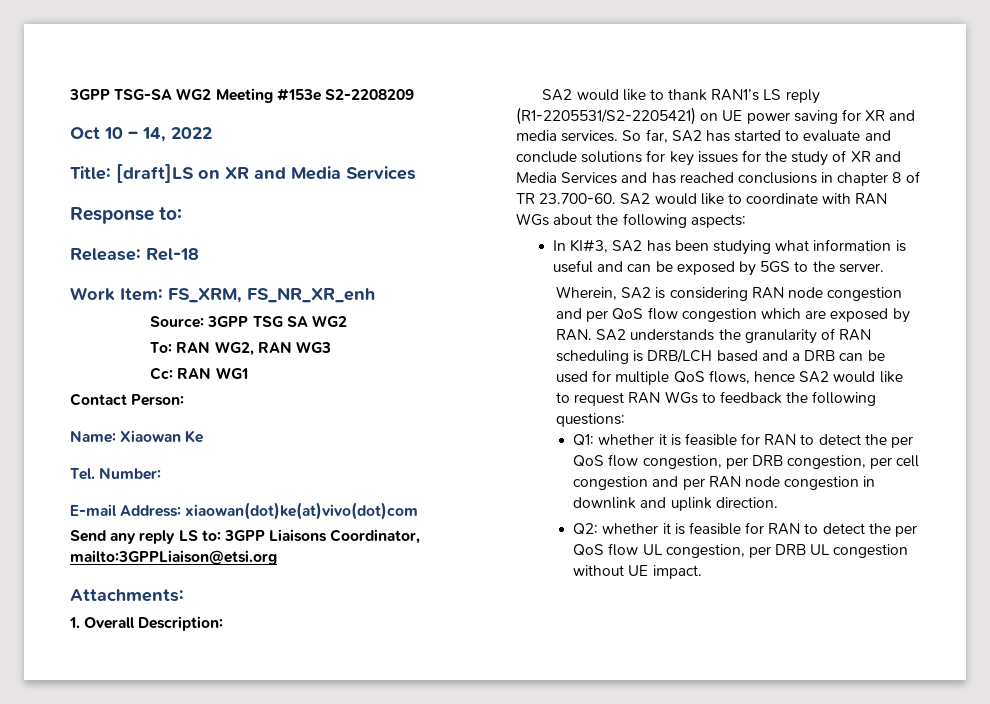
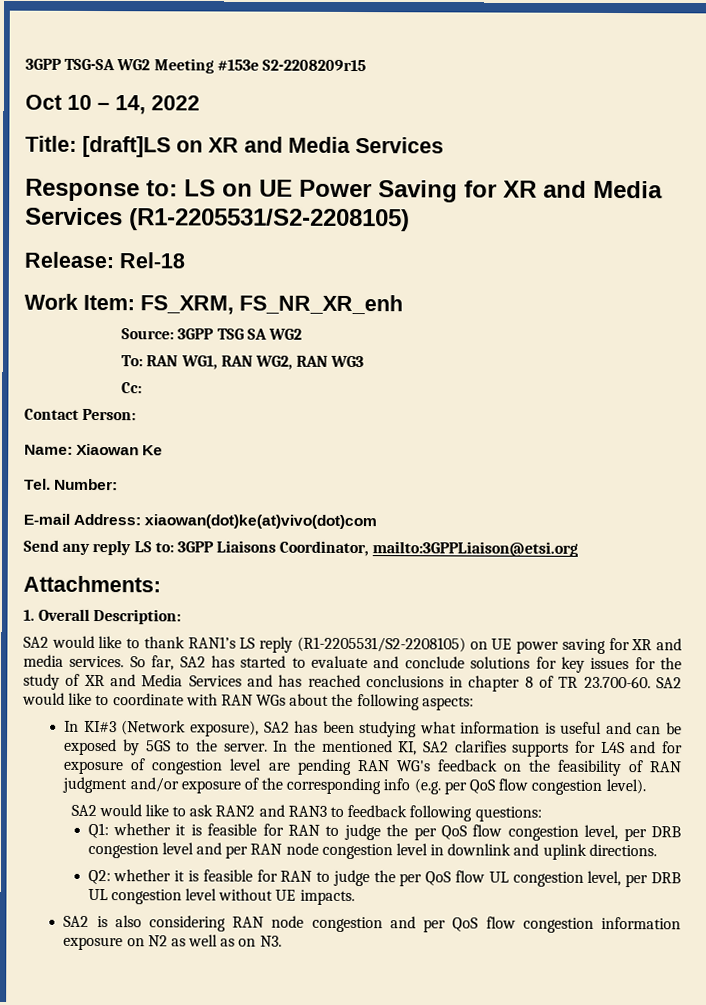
- 3GPP TSG-SA WG2 Meeting #153e S2-2208209
+ 3GPP TSG-SA WG2 Meeting #153e S2-2208209r15
- Response to:
+ Response to: LS on UE Power Saving for XR and Media Services (R1-2205531/S2-2208105)
- To: RAN WG2, RAN WG3
+ To: RAN WG1, RAN WG2, RAN WG3
- Cc: RAN WG1
+ Cc:
- SA2 would like to thank RAN1’s LS reply (R1-2205531/S2-2205421) on UE power saving for XR and media services.
+ SA2 would like to thank RAN1’s LS reply (R1-2205531/S2-2208105) on UE power saving for XR and media services.
- In KI#3, SA2 has been studying what information is useful and can be exposed by 5GS to the server.
- Wherein, SA2 is considering RAN node congestion and per QoS flow congestion which are exposed by RAN. SA2 understands the granularity of RAN scheduling is DRB/LCH based and a DRB can be used for multiple QoS flows, hence SA2 would like to request RAN WGs to feedback the following questions:
+ In KI#3 (Network exposure), SA2 has been studying what information is useful and can be exposed by 5GS to the server. In the mentioned KI, SA2 clarifies supports for L4S and for exposure of congestion level are pending RAN WG's feedback on the feasibility of RAN judgment and/or exposure of the corresponding info (e.g. per QoS flow congestion level).
+ SA2 would like to ask RAN2 and RAN3 to feedback following questions:
- Q1: whether it is feasible for RAN to detect the per QoS flow congestion, per DRB congestion, per cell congestion and per RAN node congestion in downlink and uplink direction.
+ Q1: whether it is feasible for RAN to judge the per QoS flow congestion level, per DRB congestion level and per RAN node congestion level in downlink and uplink directions.
- Q2: whether it is feasible for RAN to detect the per QoS flow UL congestion, per DRB UL congestion without UE impact.
+ Q2: whether it is feasible for RAN to judge the per QoS flow UL congestion level, per DRB UL congestion level without UE impacts.
+ SA2 is also considering RAN node congestion and per QoS flow congestion information exposure on N2 as well as on N3.

